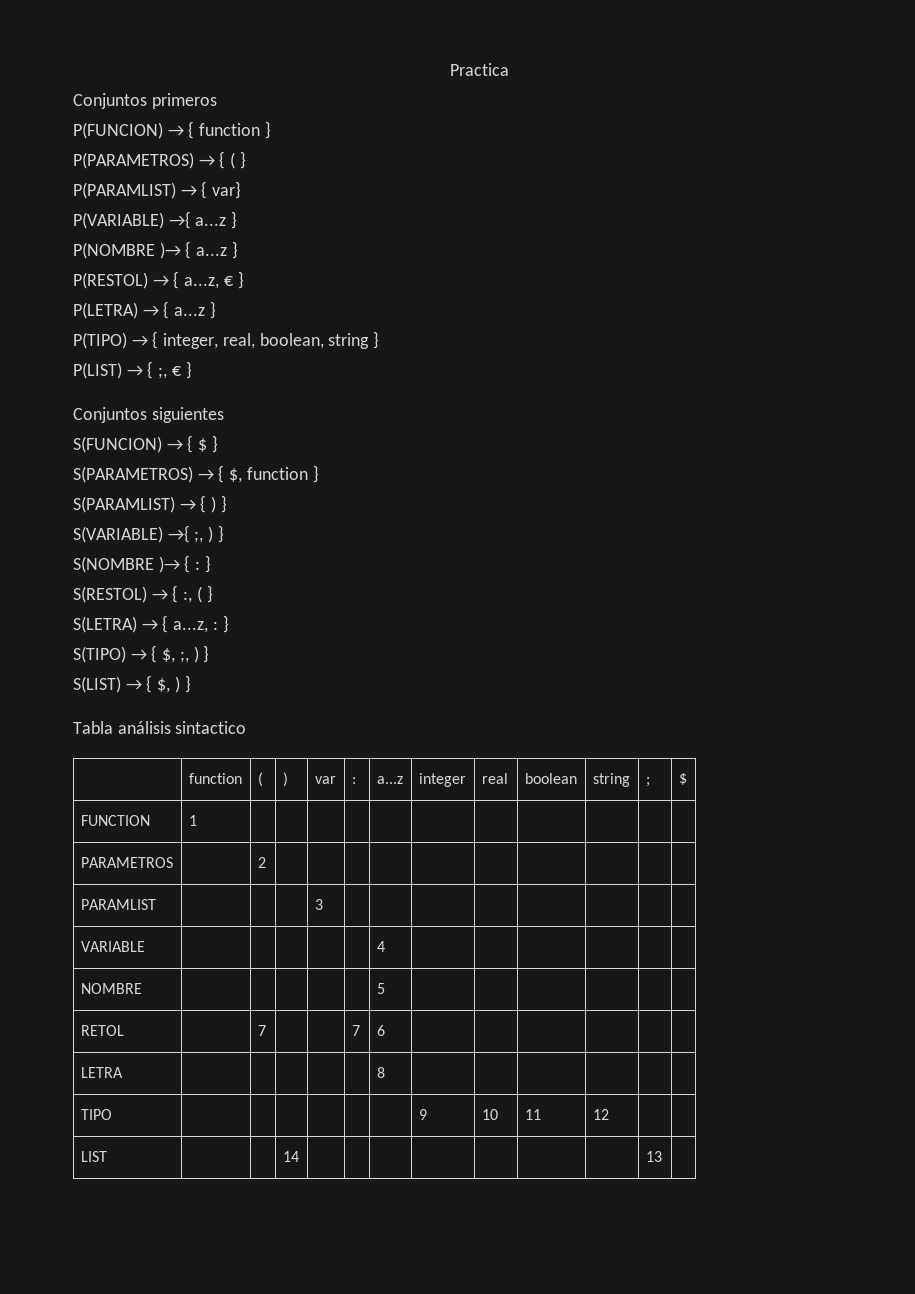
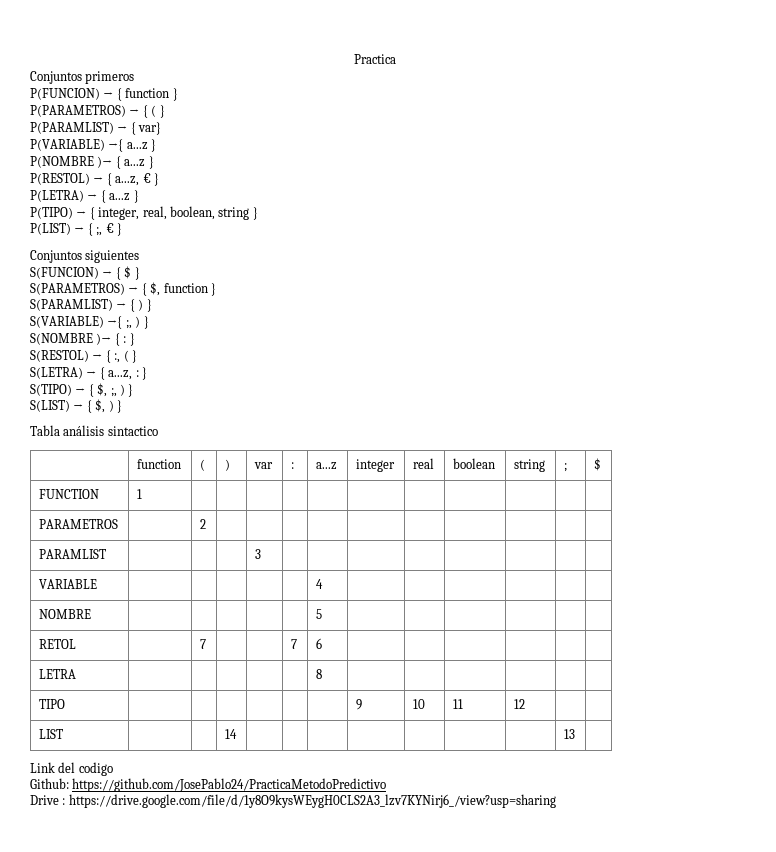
+ Link del codigo
+ Github: https://github.com/JosePablo24/PracticaMetodoPredictivo
+ Drive : https://drive.google.com/file/d/1y8O9kysWEygH0CLS2A3_lzv7KYNirj6_/view?usp=sharing

